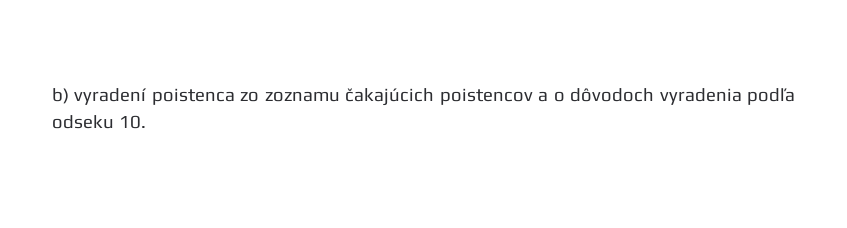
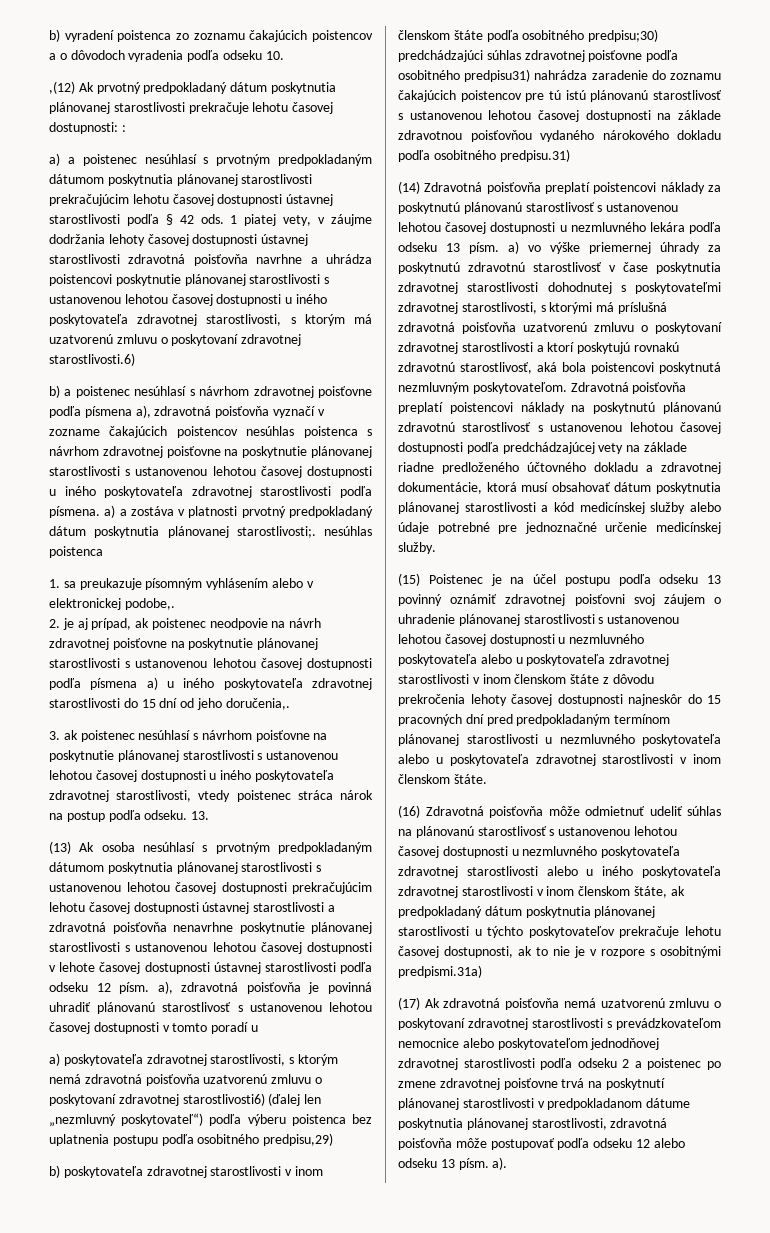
+ ,(12) Ak prvotný predpokladaný dátum poskytnutia plánovanej starostlivosti prekračuje lehotu časovej dostupnosti: :
+ a) a poistenec nesúhlasí s prvotným predpokladaným dátumom poskytnutia plánovanej starostlivosti prekračujúcim lehotu časovej dostupnosti ústavnej starostlivosti podľa § 42 ods. 1 piatej vety, v záujme dodržania lehoty časovej dostupnosti ústavnej starostlivosti zdravotná poisťovňa navrhne a uhrádza poistencovi poskytnutie plánovanej starostlivosti s ustanovenou lehotou časovej dostupnosti u iného poskytovateľa zdravotnej starostlivosti, s ktorým má uzatvorenú zmluvu o poskytovaní zdravotnej starostlivosti.6)
+ b) a poistenec nesúhlasí s návrhom zdravotnej poisťovne podľa písmena a), zdravotná poisťovňa vyznačí v zozname čakajúcich poistencov nesúhlas poistenca s návrhom zdravotnej poisťovne na poskytnutie plánovanej starostlivosti s ustanovenou lehotou časovej dostupnosti u iného poskytovateľa zdravotnej starostlivosti podľa písmena. a) a zostáva v platnosti prvotný predpokladaný dátum poskytnutia plánovanej starostlivosti;. nesúhlas poistenca
+ 1. sa preukazuje písomným vyhlásením alebo v elektronickej podobe,.
+ 2. je aj prípad, ak poistenec neodpovie na návrh zdravotnej poisťovne na poskytnutie plánovanej starostlivosti s ustanovenou lehotou časovej dostupnosti podľa písmena a) u iného poskytovateľa zdravotnej starostlivosti do 15 dní od jeho doručenia,.
+ 3. ak poistenec nesúhlasí s návrhom poisťovne na poskytnutie plánovanej starostlivosti s ustanovenou lehotou časovej dostupnosti u iného poskytovateľa zdravotnej starostlivosti, vtedy poistenec stráca nárok na postup podľa odseku. 13.
+ (13) Ak osoba nesúhlasí s prvotným predpokladaným dátumom poskytnutia plánovanej starostlivosti s ustanovenou lehotou časovej dostupnosti prekračujúcim lehotu časovej dostupnosti ústavnej starostlivosti a zdravotná poisťovňa nenavrhne poskytnutie plánovanej starostlivosti s ustanovenou lehotou časovej dostupnosti v lehote časovej dostupnosti ústavnej starostlivosti podľa odseku 12 písm. a), zdravotná poisťovňa je povinná uhradiť plánovanú starostlivosť s ustanovenou lehotou časovej dostupnosti v tomto poradí u
+ a) poskytovateľa zdravotnej starostlivosti, s ktorým nemá zdravotná poisťovňa uzatvorenú zmluvu o poskytovaní zdravotnej starostlivosti6) (ďalej len „nezmluvný poskytovateľ“) podľa výberu poistenca bez uplatnenia postupu podľa osobitného predpisu,29)
+ b) poskytovateľa zdravotnej starostlivosti v inom členskom štáte podľa osobitného predpisu;30) predchádzajúci súhlas zdravotnej poisťovne podľa osobitného predpisu31) nahrádza zaradenie do zoznamu čakajúcich poistencov pre tú istú plánovanú starostlivosť s ustanovenou lehotou časovej dostupnosti na základe zdravotnou poisťovňou vydaného nárokového dokladu podľa osobitného predpisu.31)
+ (14) Zdravotná poisťovňa preplatí poistencovi náklady za poskytnutú plánovanú starostlivosť s ustanovenou lehotou časovej dostupnosti u nezmluvného lekára podľa odseku 13 písm. a) vo výške priemernej úhrady za poskytnutú zdravotnú starostlivosť v čase poskytnutia zdravotnej starostlivosti dohodnutej s poskytovateľmi zdravotnej starostlivosti, s ktorými má príslušná zdravotná poisťovňa uzatvorenú zmluvu o poskytovaní zdravotnej starostlivosti a ktorí poskytujú rovnakú zdravotnú starostlivosť, aká bola poistencovi poskytnutá nezmluvným poskytovateľom. Zdravotná poisťovňa preplatí poistencovi náklady na poskytnutú plánovanú zdravotnú starostlivosť s ustanovenou lehotou časovej dostupnosti podľa predchádzajúcej vety na základe riadne predloženého účtovného dokladu a zdravotnej dokumentácie, ktorá musí obsahovať dátum poskytnutia plánovanej starostlivosti a kód medicínskej služby alebo údaje potrebné pre jednoznačné určenie medicínskej služby.
+ (15) Poistenec je na účel postupu podľa odseku 13 povinný oznámiť zdravotnej poisťovni svoj záujem o uhradenie plánovanej starostlivosti s ustanovenou lehotou časovej dostupnosti u nezmluvného poskytovateľa alebo u poskytovateľa zdravotnej starostlivosti v inom členskom štáte z dôvodu prekročenia lehoty časovej dostupnosti najneskôr do 15 pracovných dní pred predpokladaným termínom plánovanej starostlivosti u nezmluvného poskytovateľa alebo u poskytovateľa zdravotnej starostlivosti v inom členskom štáte.
+ (16) Zdravotná poisťovňa môže odmietnuť udeliť súhlas na plánovanú starostlivosť s ustanovenou lehotou časovej dostupnosti u nezmluvného poskytovateľa zdravotnej starostlivosti alebo u iného poskytovateľa zdravotnej starostlivosti v inom členskom štáte, ak predpokladaný dátum poskytnutia plánovanej starostlivosti u týchto poskytovateľov prekračuje lehotu časovej dostupnosti, ak to nie je v rozpore s osobitnými predpismi.31a)
+ (17) Ak zdravotná poisťovňa nemá uzatvorenú zmluvu o poskytovaní zdravotnej starostlivosti s prevádzkovateľom nemocnice alebo poskytovateľom jednodňovej zdravotnej starostlivosti podľa odseku 2 a poistenec po zmene zdravotnej poisťovne trvá na poskytnutí plánovanej starostlivosti v predpokladanom dátume poskytnutia plánovanej starostlivosti, zdravotná poisťovňa môže postupovať podľa odseku 12 alebo odseku 13 písm. a).

